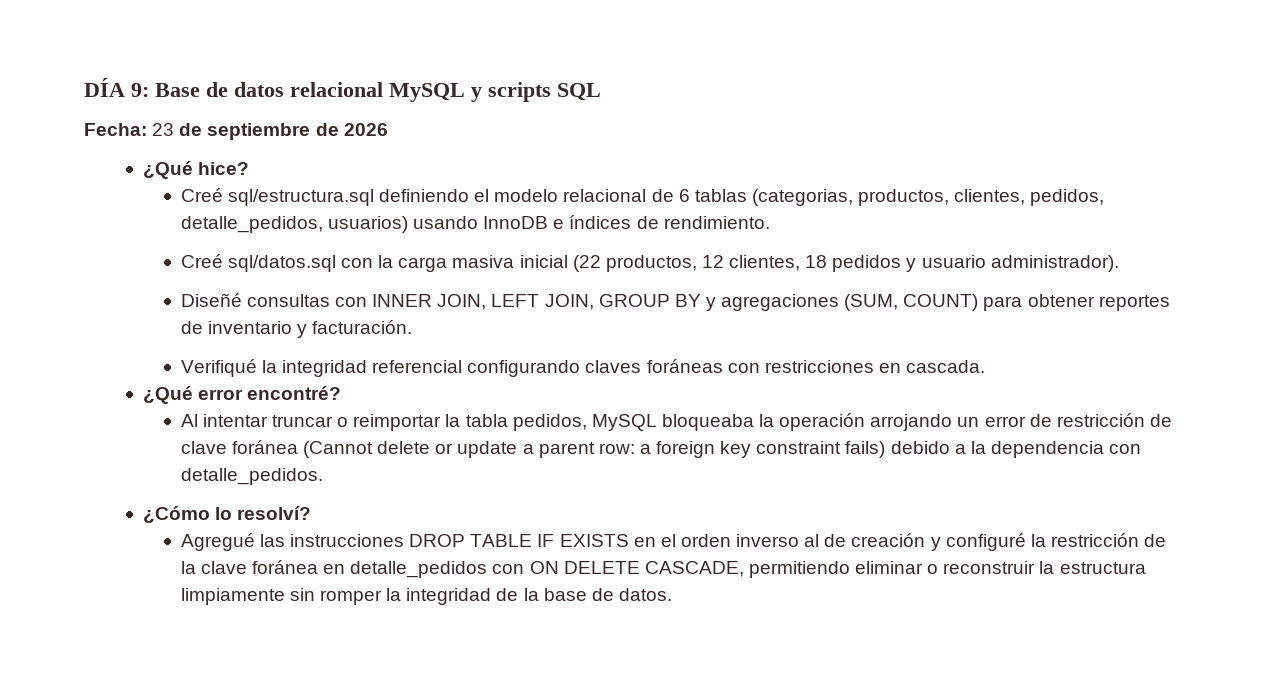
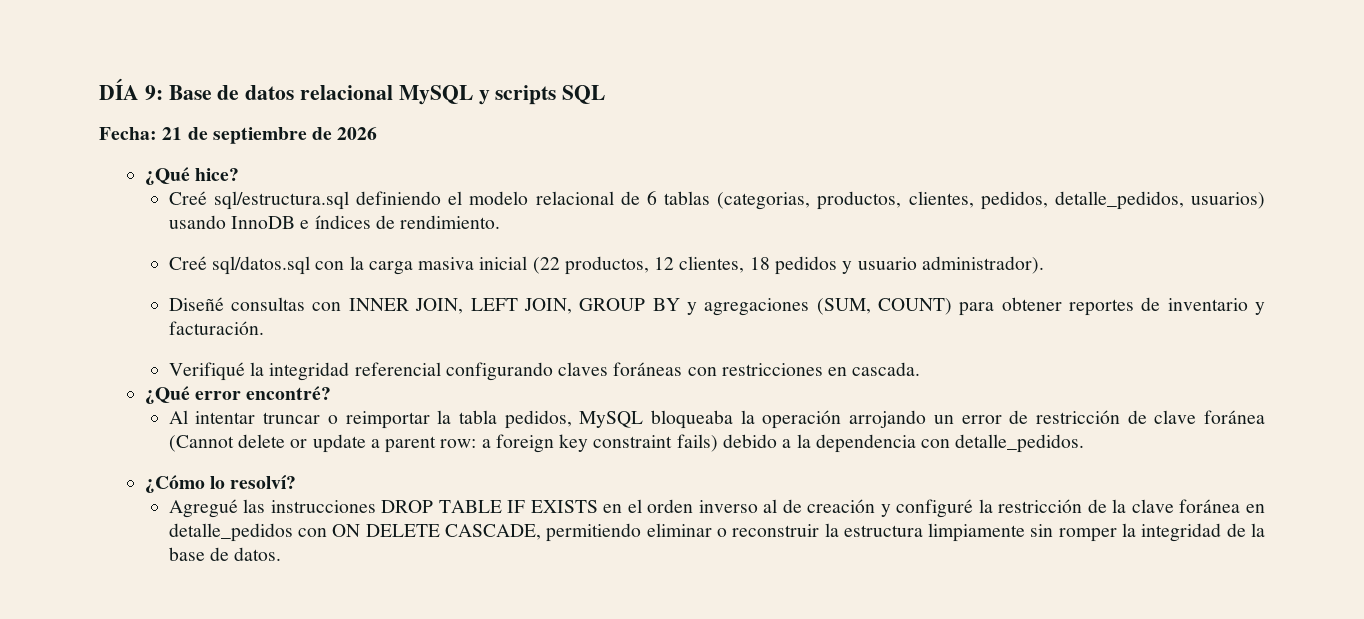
- Fecha: 23 de septiembre de 2026
+ Fecha: 21 de septiembre de 2026

